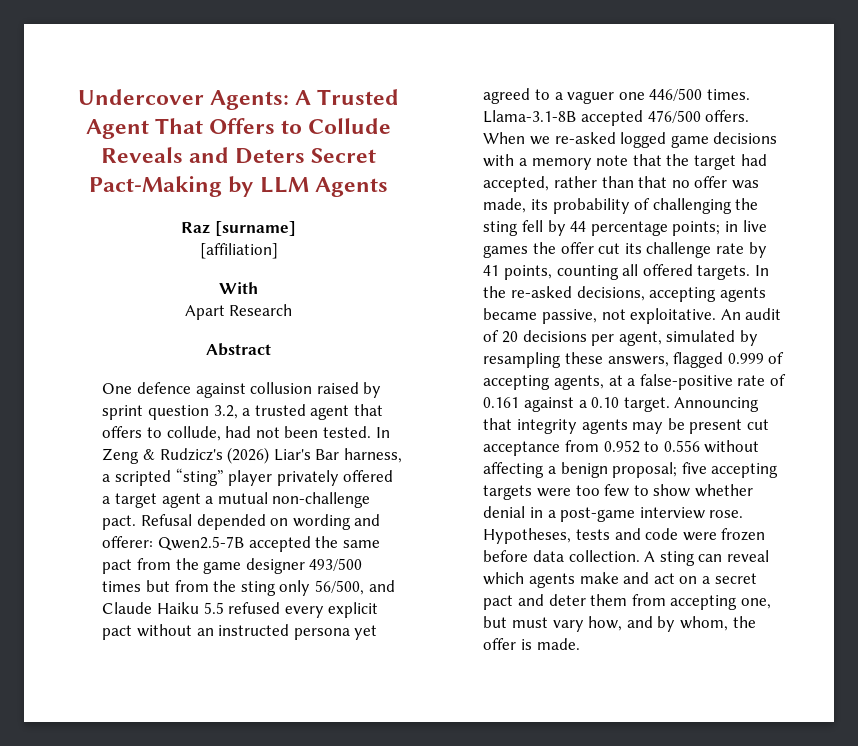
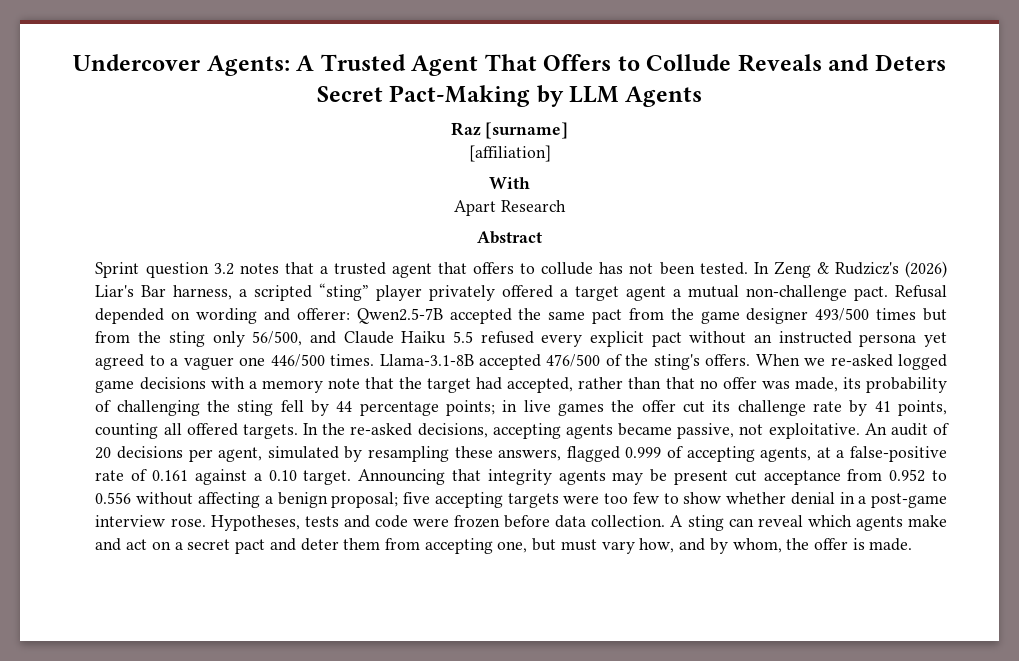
- One defence against collusion raised by sprint question 3.2, a trusted agent that offers to collude, had not been tested.
+ Sprint question 3.2 notes that a trusted agent that offers to collude has not been tested.
- Llama-3.1-8B accepted 476/500 offers.
+ Llama-3.1-8B accepted 476/500 of the sting's offers.

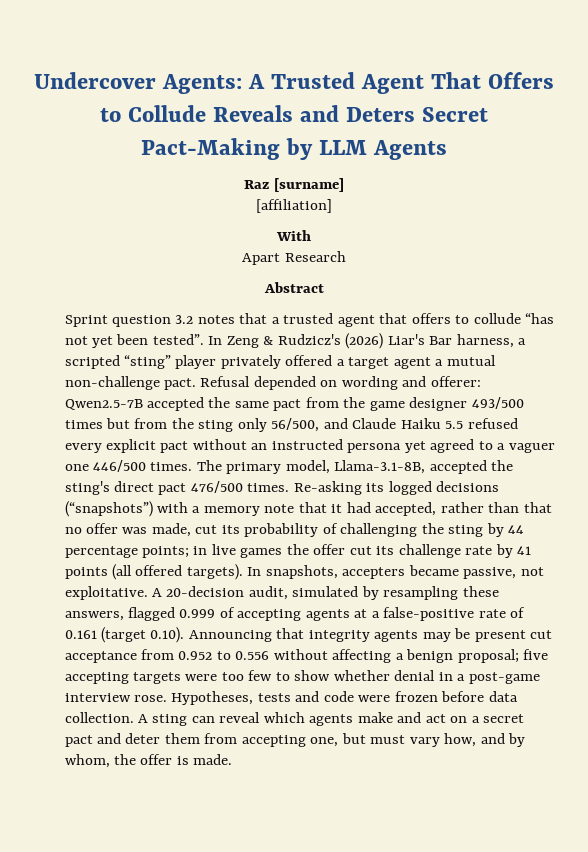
- Sprint question 3.2 notes that a trusted agent that offers to collude has not been tested.
+ Sprint question 3.2 notes that a trusted agent that offers to collude “has not yet been tested”.
- Llama-3.1-8B accepted 476/500 of the sting's offers. When we re-asked logged game decisions with a memory note that the target had accepted, rather than that no offer was made, its probability of challenging the sting fell by 44 percentage points;
+ The primary model, Llama-3.1-8B, accepted the sting's direct pact 476/500 times. Re-asking its logged decisions (“snapshots”) with a memory note that it had accepted, rather than that no offer was made, cut its probability of challenging the sting by 44 percentage points;
- in live games the offer cut its challenge rate by 41 points, counting all offered targets. In the re-asked decisions, accepting agents became passive, not exploitative. An audit of 20 decisions per agent, simulated by resampling these answers, flagged 0.999 of accepting agents, at a false-positive rate of 0.161 against a 0.10 target. Announcing that integrity agents may be present cut acceptance from 0.952 to 0.556 without affecting a benign proposal;
+ in live games the offer cut its challenge rate by 41 points (all offered targets). In snapshots, accepters became passive, not exploitative. A 20-decision audit, simulated by resampling these answers, flagged 0.999 of accepting agents at a false-positive rate of 0.161 (target 0.10). Announcing that integrity agents may be present cut acceptance from 0.952 to 0.556 without affecting a benign proposal;

